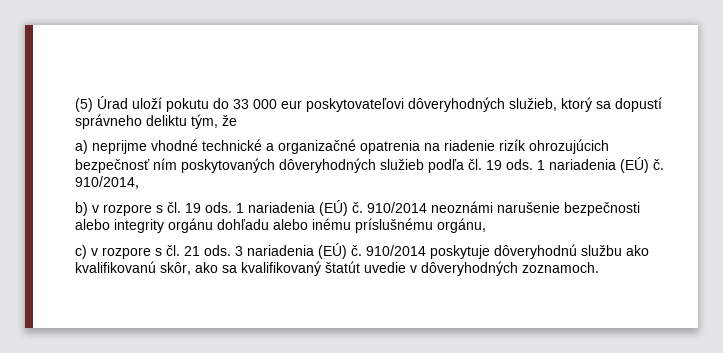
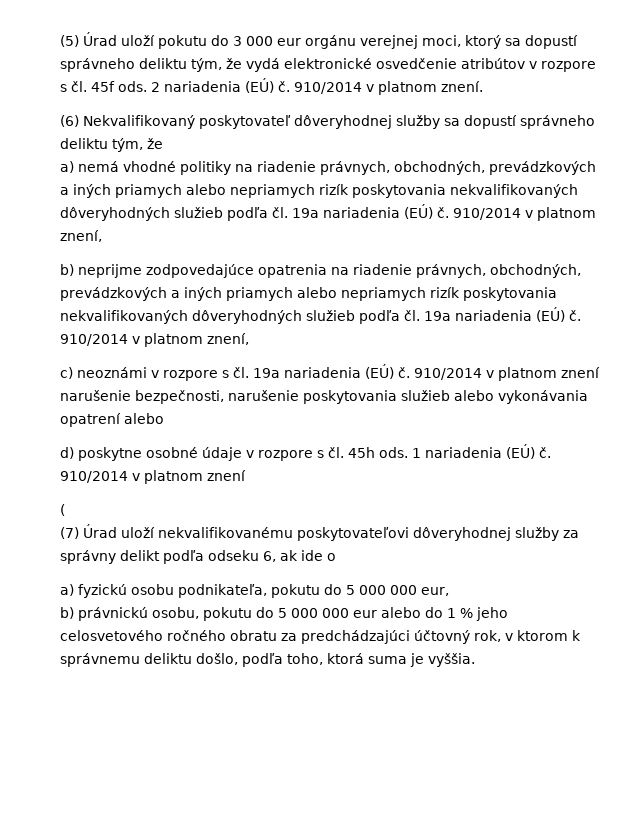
- (5) Úrad uloží pokutu do 33 000 eur poskytovateľovi dôveryhodných služieb, ktorý sa dopustí správneho deliktu tým, že
- a) neprijme vhodné technické a organizačné opatrenia na riadenie rizík ohrozujúcich bezpečnosť ním poskytovaných dôveryhodných služieb podľa čl. 19 ods. 1 nariadenia (EÚ) č. 910/2014,
- b) v rozpore s čl. 19 ods.
+ (5) Úrad uloží pokutu do 3 000 eur orgánu verejnej moci, ktorý sa dopustí správneho deliktu tým, že vydá elektronické osvedčenie atribútov v rozpore s čl. 45f ods. 2 nariadenia (EÚ) č. 910/2014 v platnom znení.
+ (6) Nekvalifikovaný poskytovateľ dôveryhodnej služby sa dopustí správneho deliktu tým, že
+ a) nemá vhodné politiky na riadenie právnych, obchodných, prevádzkových a iných priamych alebo nepriamych rizík poskytovania nekvalifikovaných dôveryhodných služieb podľa čl. 19a nariadenia (EÚ) č. 910/2014 v platnom znení,
+ b) neprijme zodpovedajúce opatrenia na riadenie právnych, obchodných, prevádzkových a iných priamych alebo nepriamych rizík poskytovania nekvalifikovaných dôveryhodných služieb podľa čl. 19a nariadenia (EÚ) č. 910/2014 v platnom znení,
+ c) neoznámi v rozpore s čl. 19a nariadenia (EÚ) č. 910/2014 v platnom znení narušenie bezpečnosti, narušenie poskytovania služieb alebo vykonávania opatrení alebo
+ d) poskytne osobné údaje v rozpore s čl. 45h ods.
- 1 nariadenia (EÚ) č. 910/2014 neoznámi narušenie bezpečnosti alebo integrity orgánu dohľadu alebo inému príslušnému orgánu,
- c) v rozpore s čl. 21 ods. 3 nariadenia (EÚ) č. 910/2014 poskytuje dôveryhodnú službu ako kvalifikovanú skôr, ako sa kvalifikovaný štatút uvedie v dôveryhodných zoznamoch.
+ 1 nariadenia (EÚ) č. 910/2014 v platnom znení
+ (
+ (7) Úrad uloží nekvalifikovanému poskytovateľovi dôveryhodnej služby za správny delikt podľa odseku 6, ak ide o
+ a) fyzickú osobu podnikateľa, pokutu do 5 000 000 eur,
+ b) právnickú osobu, pokutu do 5 000 000 eur alebo do 1 % jeho celosvetového ročného obratu za predchádzajúci účtovný rok, v ktorom k správnemu deliktu došlo, podľa toho, ktorá suma je vyššia.

